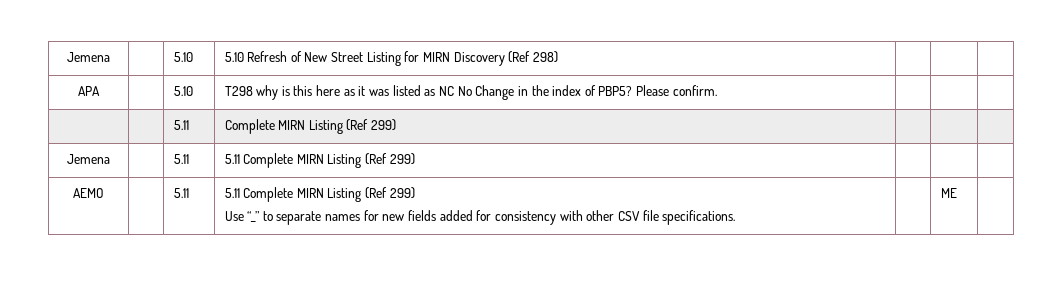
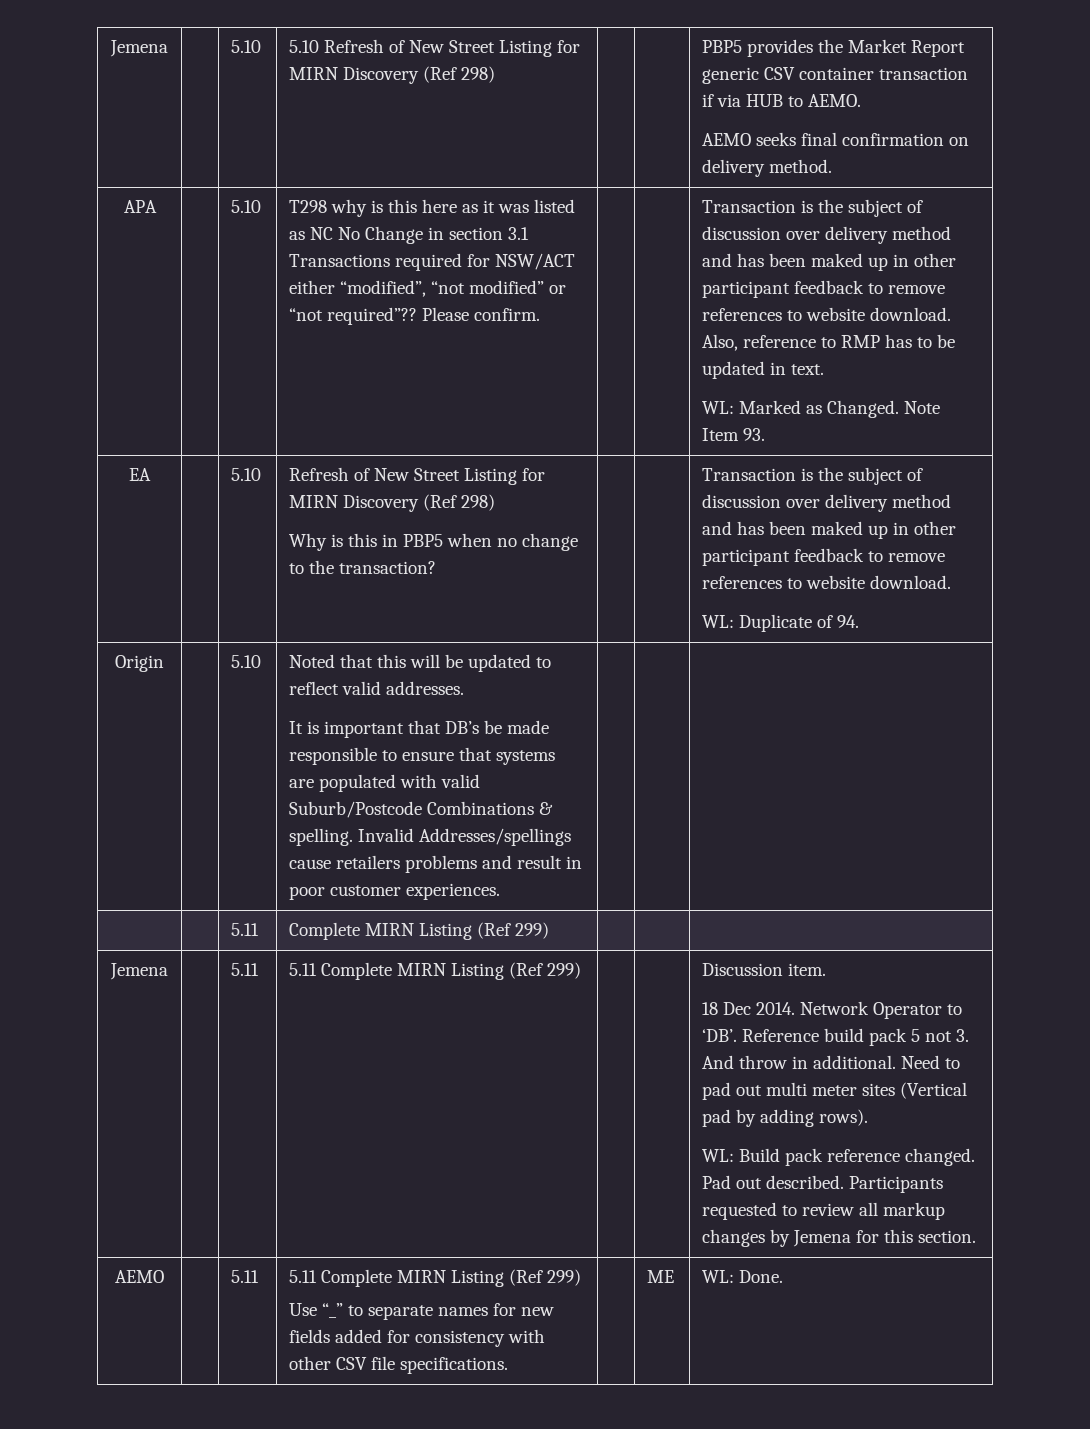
- Jemena | | 5.10 | 5.10 Refresh of New Street Listing for MIRN Discovery (Ref 298) | | |
+ Jemena | | 5.10 | 5.10 Refresh of New Street Listing for MIRN Discovery (Ref 298) | | | PBP5 provides the Market Report generic CSV container transaction if via HUB to AEMO.
+ AEMO seeks final confirmation on delivery method.
- T298 why is this here as it was listed as NC No Change in the index of PBP5? Please confirm.
+ T298 why is this here as it was listed as NC No Change in section 3.1 Transactions required for NSW/ACT either “modified”, “not modified” or “not required”?? Please confirm. | | | Transaction is the subject of discussion over delivery method and has been maked up in other participant feedback to remove references to website download. Also, reference to RMP has to be updated in text.
+ WL: Marked as Changed. Note Item 93.
+ EA | | 5.10 | Refresh of New Street Listing for MIRN Discovery (Ref 298)
+ Why is this in PBP5 when no change to the transaction? | | | Transaction is the subject of discussion over delivery method and has been maked up in other participant feedback to remove references to website download.
+ WL: Duplicate of 94.
+ Origin | | 5.10 | Noted that this will be updated to reflect valid addresses.
+ It is important that DB’s be made responsible to ensure that systems are populated with valid Suburb/Postcode Combinations & spelling. Invalid Addresses/spellings cause retailers problems and result in poor customer experiences.
+ Discussion item.
+ 18 Dec 2014. Network Operator to ‘DB’. Reference build pack 5 not 3. And throw in additional. Need to pad out multi meter sites (Vertical pad by adding rows).
+ WL: Build pack reference changed. Pad out described. Participants requested to review all markup changes by Jemena for this section.
  AEMO | | 5.11 | 5.11 Complete MIRN Listing (Ref 299)
- Use “_” to separate names for new fields added for consistency with other CSV file specifications. | | ME |
+ Use “_” to separate names for new fields added for consistency with other CSV file specifications. | | ME | WL: Done.

